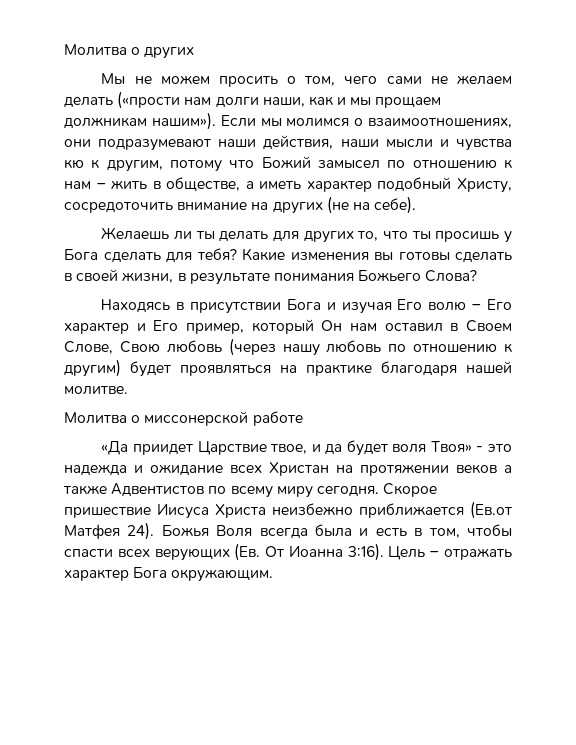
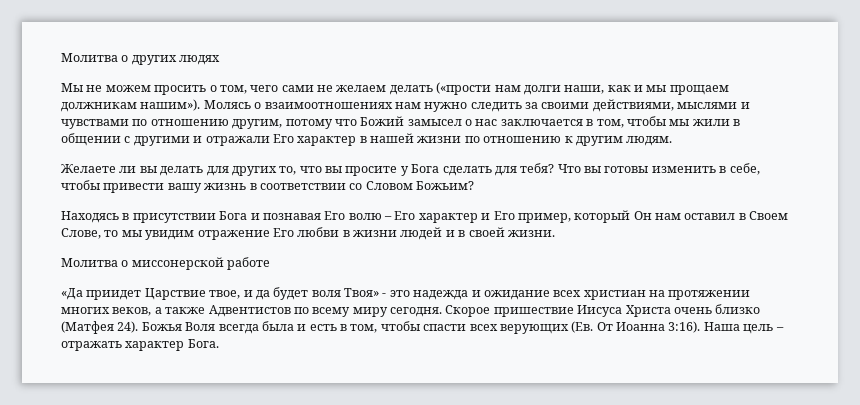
- Молитва о других
+ Молитва о других людях
- Если мы молимся о взаимоотношениях, они подразумевают наши действия, наши мысли и чувства кю к другим, потому что Божий замысел по отношению к нам – жить в обществе, а иметь характер подобный Христу, сосредоточить внимание на других (не на себе).
- Желаешь ли ты делать для других то, что ты просишь у Бога сделать для тебя?
+ Молясь о взаимоотношениях нам нужно следить за своими действиями, мыслями и чувствами по отношению другим, потому что Божий замысел о нас заключается в том, чтобы мы жили в общении с другими и отражали Его характер в нашей жизни по отношению к другим людям.
+ Желаете ли вы делать для других то, что вы просите у Бога сделать для тебя?
- Какие изменения вы готовы сделать в своей жизни, в результате понимания Божьего Слова?
+ Что вы готовы изменить в себе, чтобы привести вашу жизнь в соответствии со Словом Божьим?
- Находясь в присутствии Бога и изучая Его волю – Его характер и Его пример, который Он нам оставил в Своем Слове, Свою любовь (через нашу любовь по отношению к другим) будет проявляться на практике благодаря нашей молитве.
+ Находясь в присутствии Бога и познавая Его волю – Его характер и Его пример, который Он нам оставил в Своем Слове, то мы увидим отражение Его любви в жизни людей и в своей жизни.
- «Да приидет Царствие твое, и да будет воля Твоя» - это надежда и ожидание всех Христан на протяжении веков а также Адвентистов по всему миру сегодня.
+ «Да приидет Царствие твое, и да будет воля Твоя» - это надежда и ожидание всех христиан на протяжении многих веков, а также Адвентистов по всему миру сегодня.
- Скорое пришествие Иисуса Христа неизбежно приближается (Ев.от Матфея 24).
+ Скорое пришествие Иисуса Христа очень близко (Матфея 24).
- Цель – отражать характер Бога окружающим.
+ Наша цель – отражать характер Бога.

